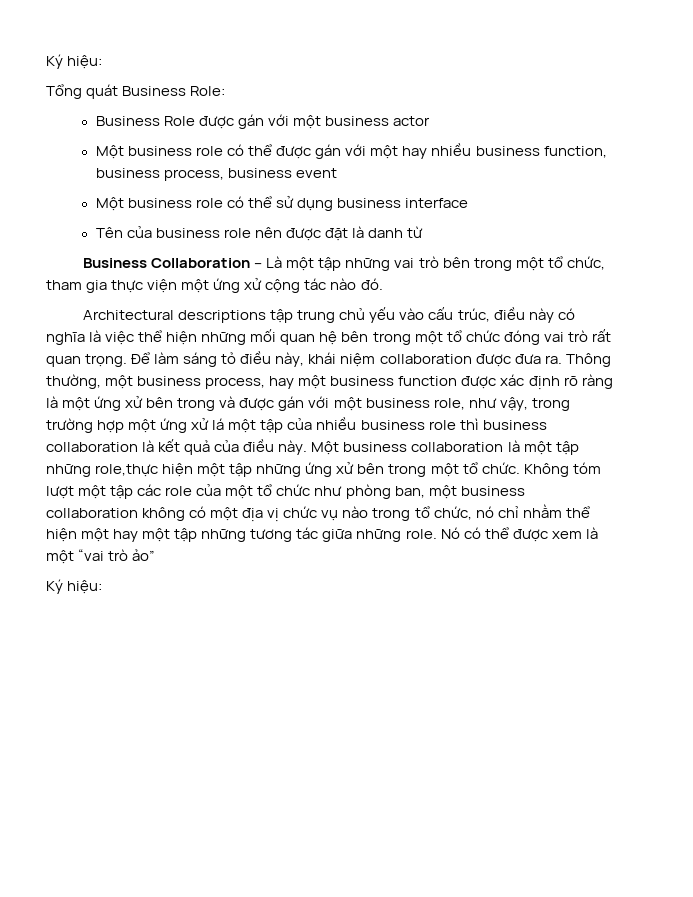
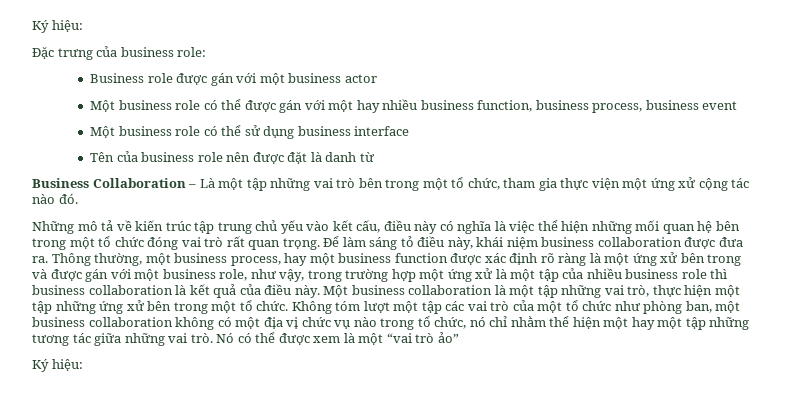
- Tổng quát Business Role:
- Business Role được gán với một business actor
+ Đặc trưng của business role:
+ Business role được gán với một business actor
- Architectural descriptions tập trung chủ yếu vào cấu trúc, điều này có nghĩa là việc thể hiện những mối quan hệ bên trong một tổ chức đóng vai trò rất quan trọng.
+ Những mô tả về kiến trúc tập trung chủ yếu vào kết cấu, điều này có nghĩa là việc thể hiện những mối quan hệ bên trong một tổ chức đóng vai trò rất quan trọng.
- Để làm sáng tỏ điều này, khái niệm collaboration được đưa ra.
+ Để làm sáng tỏ điều này, khái niệm business collaboration được đưa ra.
- Thông thường, một business process, hay một business function được xác định rõ ràng là một ứng xử bên trong và được gán với một business role, như vậy, trong trường hợp một ứng xử lá một tập của nhiều business role thì business collaboration là kết quả của điều này.
+ Thông thường, một business process, hay một business function được xác định rõ ràng là một ứng xử bên trong và được gán với một business role, như vậy, trong trường hợp một ứng xử là một tập của nhiều business role thì business collaboration là kết quả của điều này.
- Một business collaboration là một tập những role,thực hiện một tập những ứng xử bên trong một tổ chức.
+ Một business collaboration là một tập những vai trò, thực hiện một tập những ứng xử bên trong một tổ chức.
- Không tóm lượt một tập các role của một tổ chức như phòng ban, một business collaboration không có một địa vị chức vụ nào trong tổ chức, nó chỉ nhằm thể hiện một hay một tập những tương tác giữa những role.
+ Không tóm lượt một tập các vai trò của một tổ chức như phòng ban, một business collaboration không có một địa vị chức vụ nào trong tổ chức, nó chỉ nhằm thể hiện một hay một tập những tương tác giữa những vai trò.

